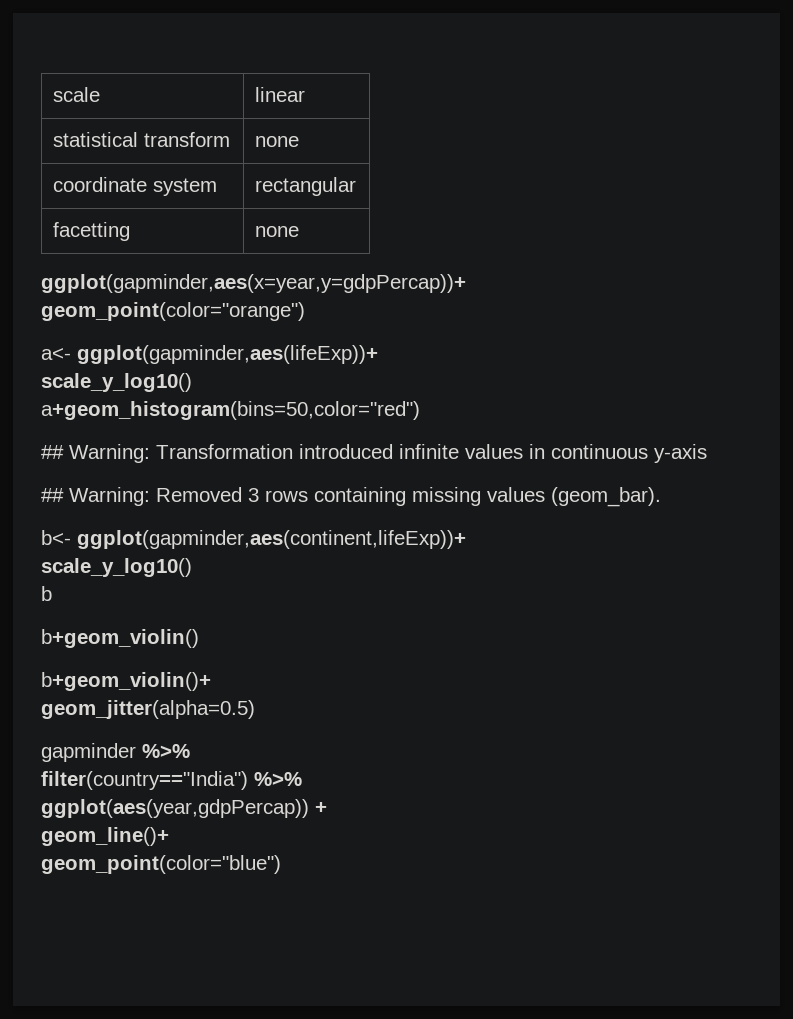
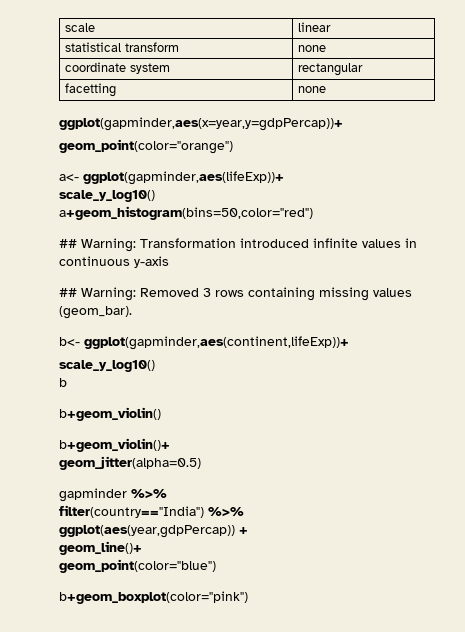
+ b+geom_boxplot(color="pink")

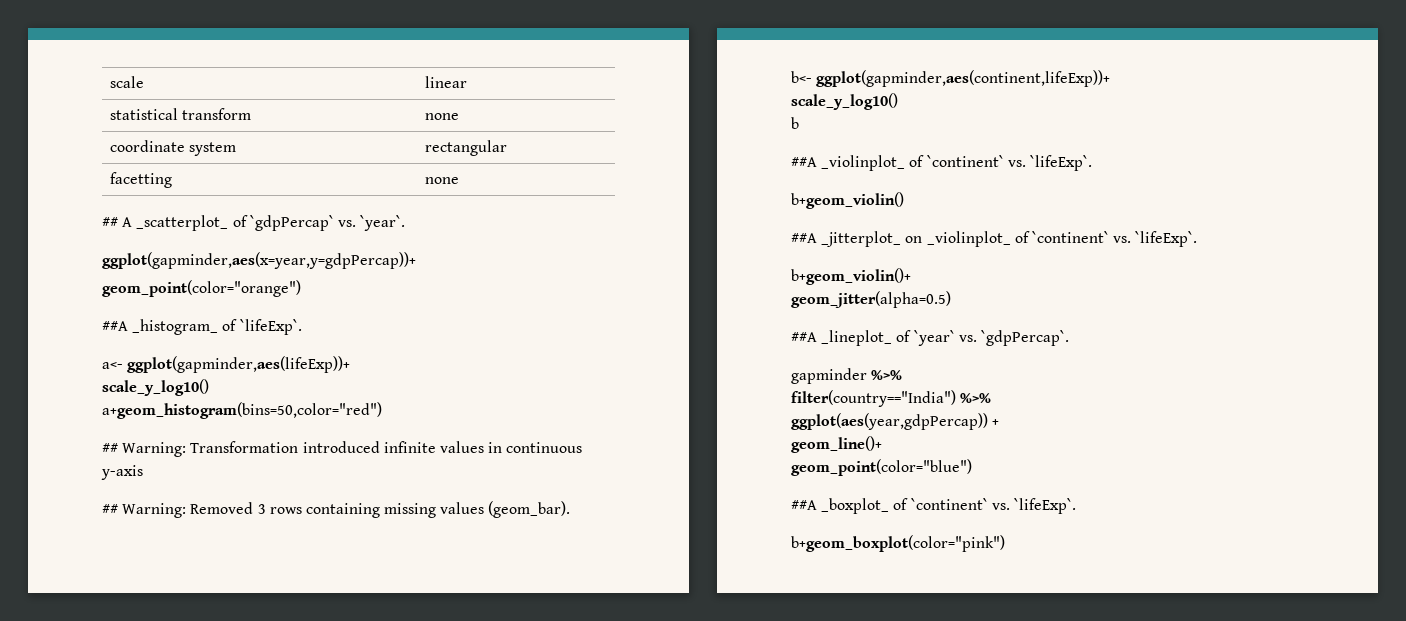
+ ## A _scatterplot_ of `gdpPercap` vs. `year`.
  ggplot(gapminder,aes(x=year,y=gdpPercap))+
  geom_point(color="orange")
+ ##A _histogram_ of `lifeExp`.
+ ##A _violinplot_ of `continent` vs. `lifeExp`.
  b+geom_violin()
+ ##A _jitterplot_ on _violinplot_ of `continent` vs. `lifeExp`.
  b+geom_violin()+
  geom_jitter(alpha=0.5)
+ ##A _lineplot_ of `year` vs. `gdpPercap`.
+ ##A _boxplot_ of `continent` vs. `lifeExp`.

